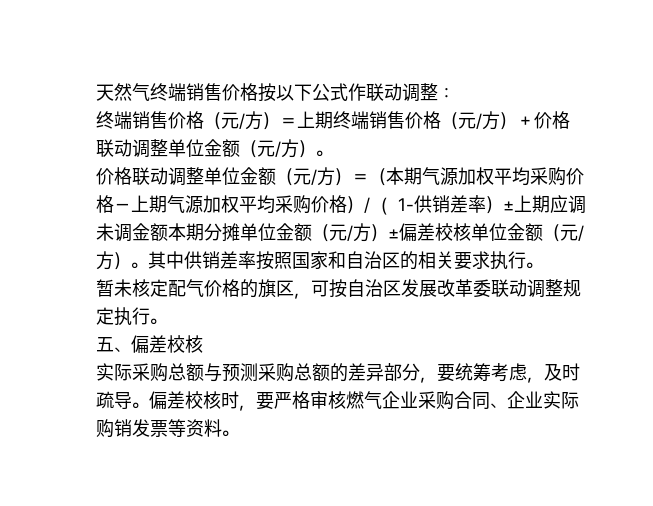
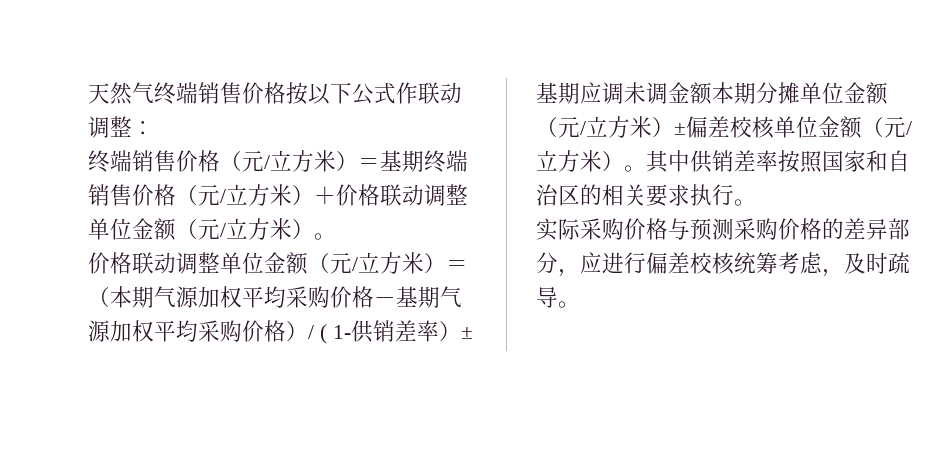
- 终端销售价格（元/方）＝上期终端销售价格（元/方）＋价格联动调整单位金额（元/方）。
+ 终端销售价格（元/立方米）＝基期终端销售价格（元/立方米）＋价格联动调整单位金额（元/立方米）。
- 价格联动调整单位金额（元/方）＝（本期气源加权平均采购价格－上期气源加权平均采购价格）/ ( 1-供销差率）±上期应调未调金额本期分摊单位金额（元/方）±偏差校核单位金额（元/方）。
+ 价格联动调整单位金额（元/立方米）＝（本期气源加权平均采购价格－基期气源加权平均采购价格）/ ( 1-供销差率）±基期应调未调金额本期分摊单位金额（元/立方米）±偏差校核单位金额（元/立方米）。
- 暂未核定配气价格的旗区，可按自治区发展改革委联动调整规定执行。
- 五、偏差校核
- 实际采购总额与预测采购总额的差异部分，要统筹考虑，及时疏导。偏差校核时，要严格审核燃气企业采购合同、企业实际购销发票等资料。
+ 实际采购价格与预测采购价格的差异部分，应进行偏差校核统筹考虑，及时疏导。

